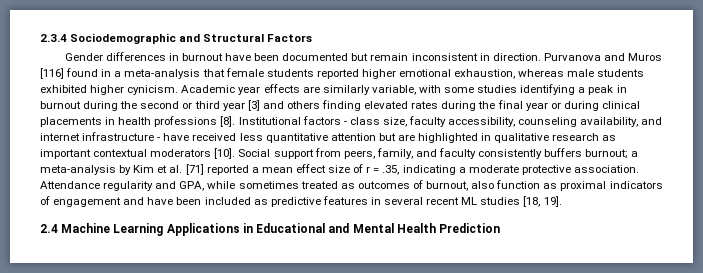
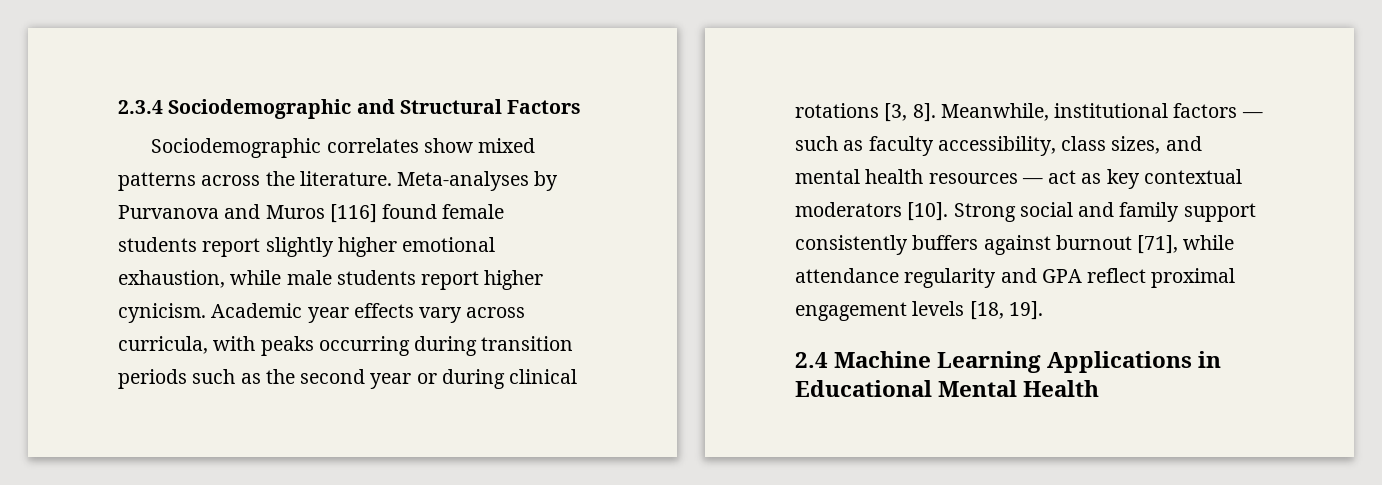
- Gender differences in burnout have been documented but remain inconsistent in direction. Purvanova and Muros [116] found in a meta-analysis that female students reported higher emotional exhaustion, whereas male students exhibited higher cynicism.
+ Sociodemographic correlates show mixed patterns across the literature. Meta-analyses by Purvanova and Muros [116] found female students report slightly higher emotional exhaustion, while male students report higher cynicism.
- Academic year effects are similarly variable, with some studies identifying a peak in burnout during the second or third year [3] and others finding elevated rates during the final year or during clinical placements in health professions [8]. Institutional factors - class size, faculty accessibility, counseling availability, and internet infrastructure - have received less quantitative attention but are highlighted in qualitative research as important contextual moderators [10]. Social support from peers, family, and faculty consistently buffers burnout; a meta-analysis by Kim et al. [71] reported a mean effect size of r = .35, indicating a moderate protective association. Attendance regularity and GPA, while sometimes treated as outcomes of burnout, also function as proximal indicators of engagement and have been included as predictive features in several recent ML studies [18, 19].
+ Academic year effects vary across curricula, with peaks occurring during transition periods such as the second year or during clinical rotations [3, 8]. Meanwhile, institutional factors — such as faculty accessibility, class sizes, and mental health resources — act as key contextual moderators [10]. Strong social and family support consistently buffers against burnout [71], while attendance regularity and GPA reflect proximal engagement levels [18, 19].
- 2.4 Machine Learning Applications in Educational and Mental Health Prediction
+ 2.4 Machine Learning Applications in Educational Mental Health

